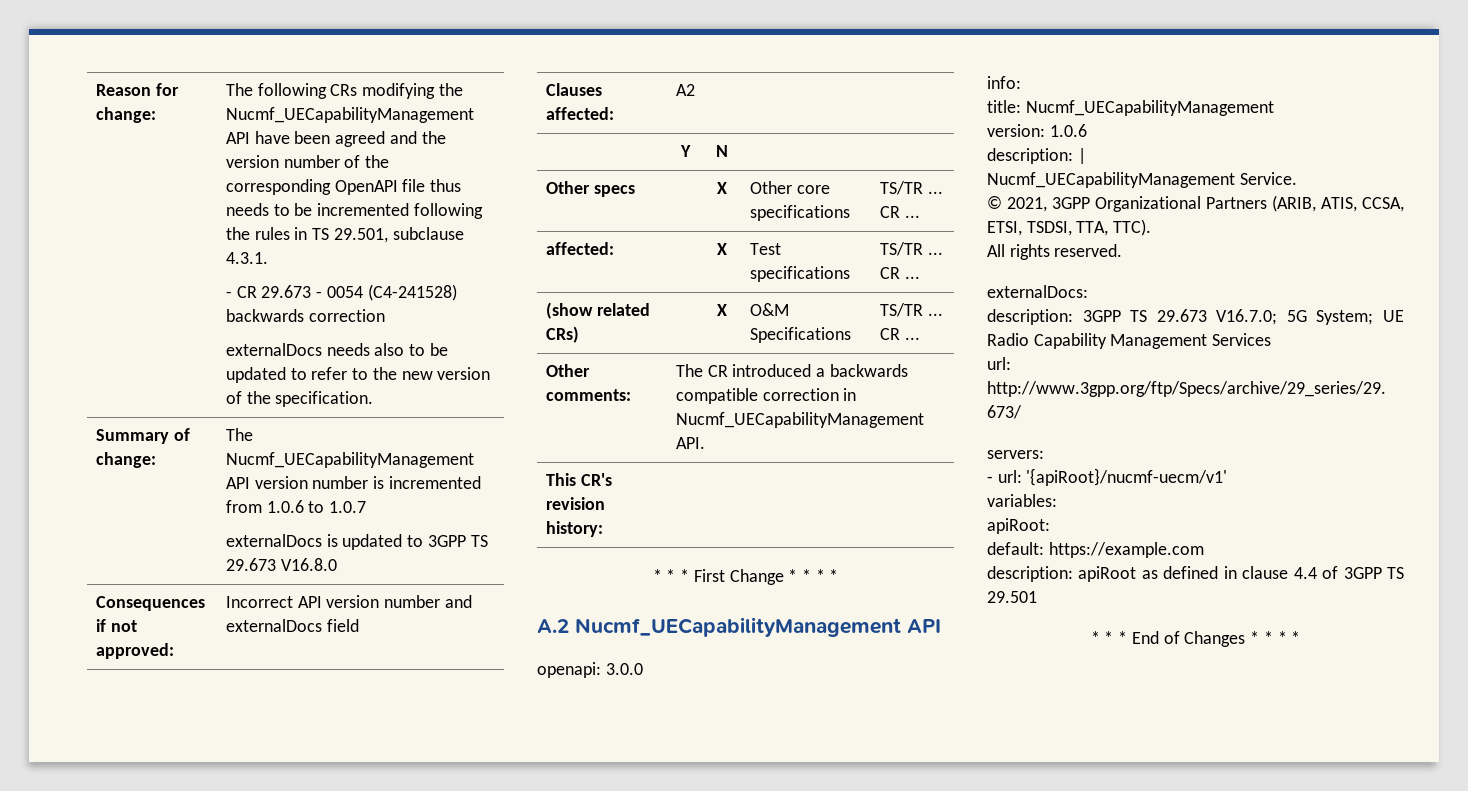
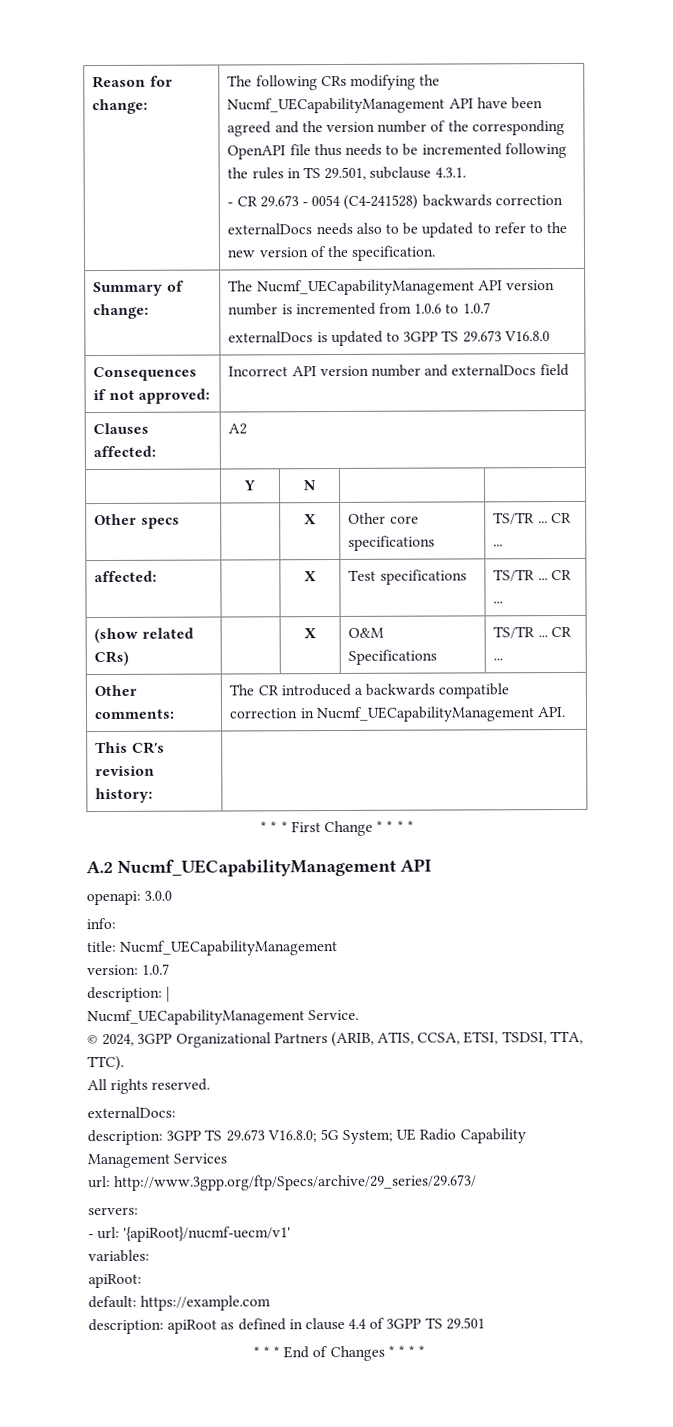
- version: 1.0.6
+ version: 1.0.7
- © 2021, 3GPP Organizational Partners (ARIB, ATIS, CCSA, ETSI, TSDSI, TTA, TTC).
+ © 2024, 3GPP Organizational Partners (ARIB, ATIS, CCSA, ETSI, TSDSI, TTA, TTC).
- description: 3GPP TS 29.673 V16.7.0; 5G System; UE Radio Capability Management Services
+ description: 3GPP TS 29.673 V16.8.0; 5G System; UE Radio Capability Management Services

